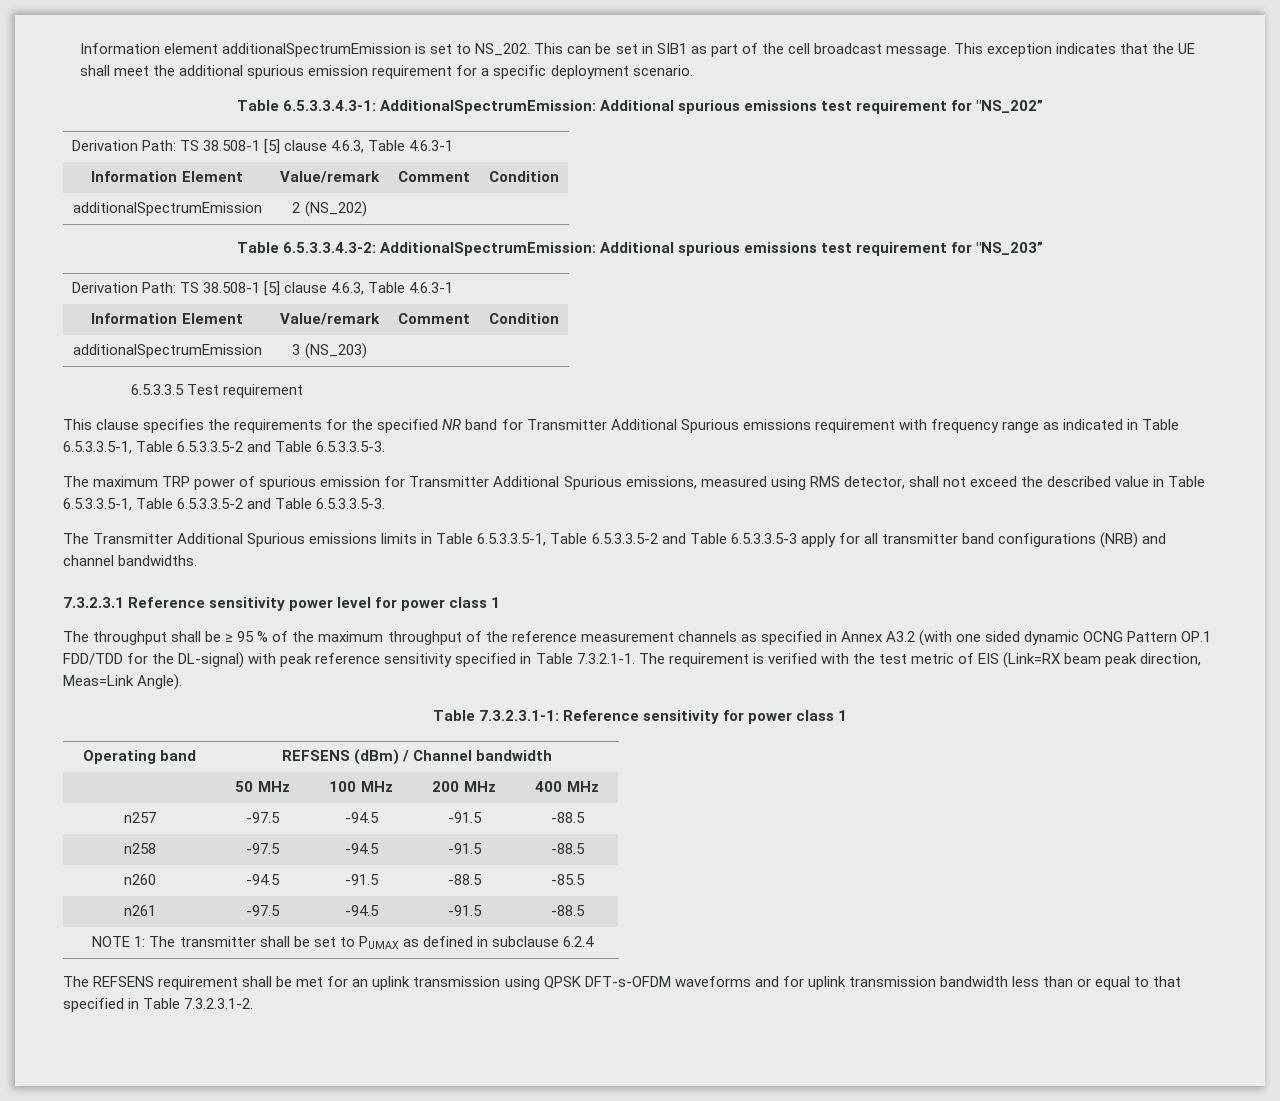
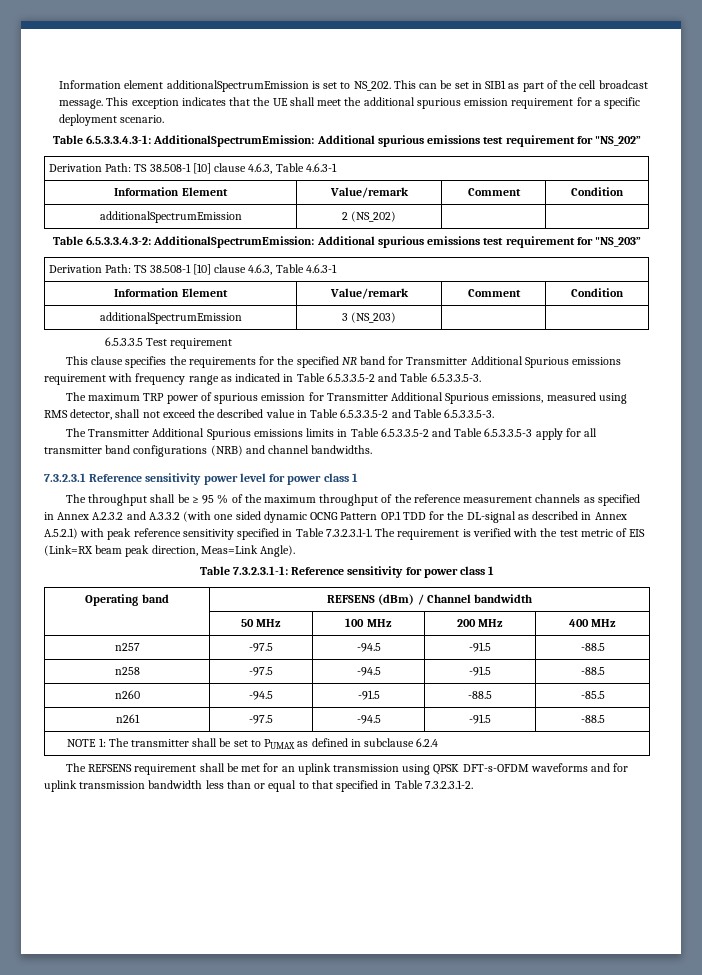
  Table 6.5.3.3.4.3-1: AdditionalSpectrumEmission: Additional spurious emissions test requirement for "NS_202”
- Derivation Path: TS 38.508-1 [5] clause 4.6.3, Table 4.6.3-1
+ Derivation Path: TS 38.508-1 [10] clause 4.6.3, Table 4.6.3-1
  Table 6.5.3.3.4.3-2: AdditionalSpectrumEmission: Additional spurious emissions test requirement for "NS_203”
- Derivation Path: TS 38.508-1 [5] clause 4.6.3, Table 4.6.3-1
+ Derivation Path: TS 38.508-1 [10] clause 4.6.3, Table 4.6.3-1
- This clause specifies the requirements for the specified NR band for Transmitter Additional Spurious emissions requirement with frequency range as indicated in Table 6.5.3.3.5-1, Table 6.5.3.3.5-2 and Table 6.5.3.3.5-3.
+ This clause specifies the requirements for the specified NR band for Transmitter Additional Spurious emissions requirement with frequency range as indicated in Table 6.5.3.3.5-2 and Table 6.5.3.3.5-3.
- The maximum TRP power of spurious emission for Transmitter Additional Spurious emissions, measured using RMS detector, shall not exceed the described value in Table 6.5.3.3.5-1, Table 6.5.3.3.5-2 and Table 6.5.3.3.5-3.
+ The maximum TRP power of spurious emission for Transmitter Additional Spurious emissions, measured using RMS detector, shall not exceed the described value in Table 6.5.3.3.5-2 and Table 6.5.3.3.5-3.
- The Transmitter Additional Spurious emissions limits in Table 6.5.3.3.5-1, Table 6.5.3.3.5-2 and Table 6.5.3.3.5-3 apply for all transmitter band configurations (NRB) and channel bandwidths.
+ The Transmitter Additional Spurious emissions limits in Table 6.5.3.3.5-2 and Table 6.5.3.3.5-3 apply for all transmitter band configurations (NRB) and channel bandwidths.
- The throughput shall be ≥ 95 % of the maximum throughput of the reference measurement channels as specified in Annex A3.2 (with one sided dynamic OCNG Pattern OP.1 FDD/TDD for the DL-signal) with peak reference sensitivity specified in Table 7.3.2.1-1. The requirement is verified with the test metric of EIS (Link=RX beam peak direction, Meas=Link Angle).
+ The throughput shall be ≥ 95 % of the maximum throughput of the reference measurement channels as specified in Annex A.2.3.2 and A.3.3.2 (with one sided dynamic OCNG Pattern OP.1 TDD for the DL-signal as described in Annex A.5.2.1) with peak reference sensitivity specified in Table 7.3.2.3.1-1. The requirement is verified with the test metric of EIS (Link=RX beam peak direction, Meas=Link Angle).

